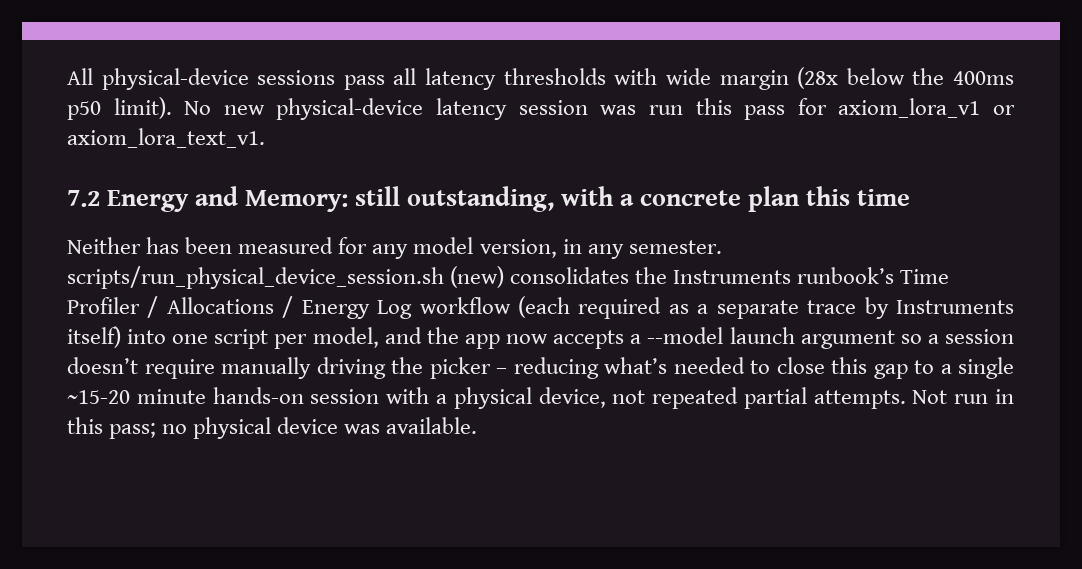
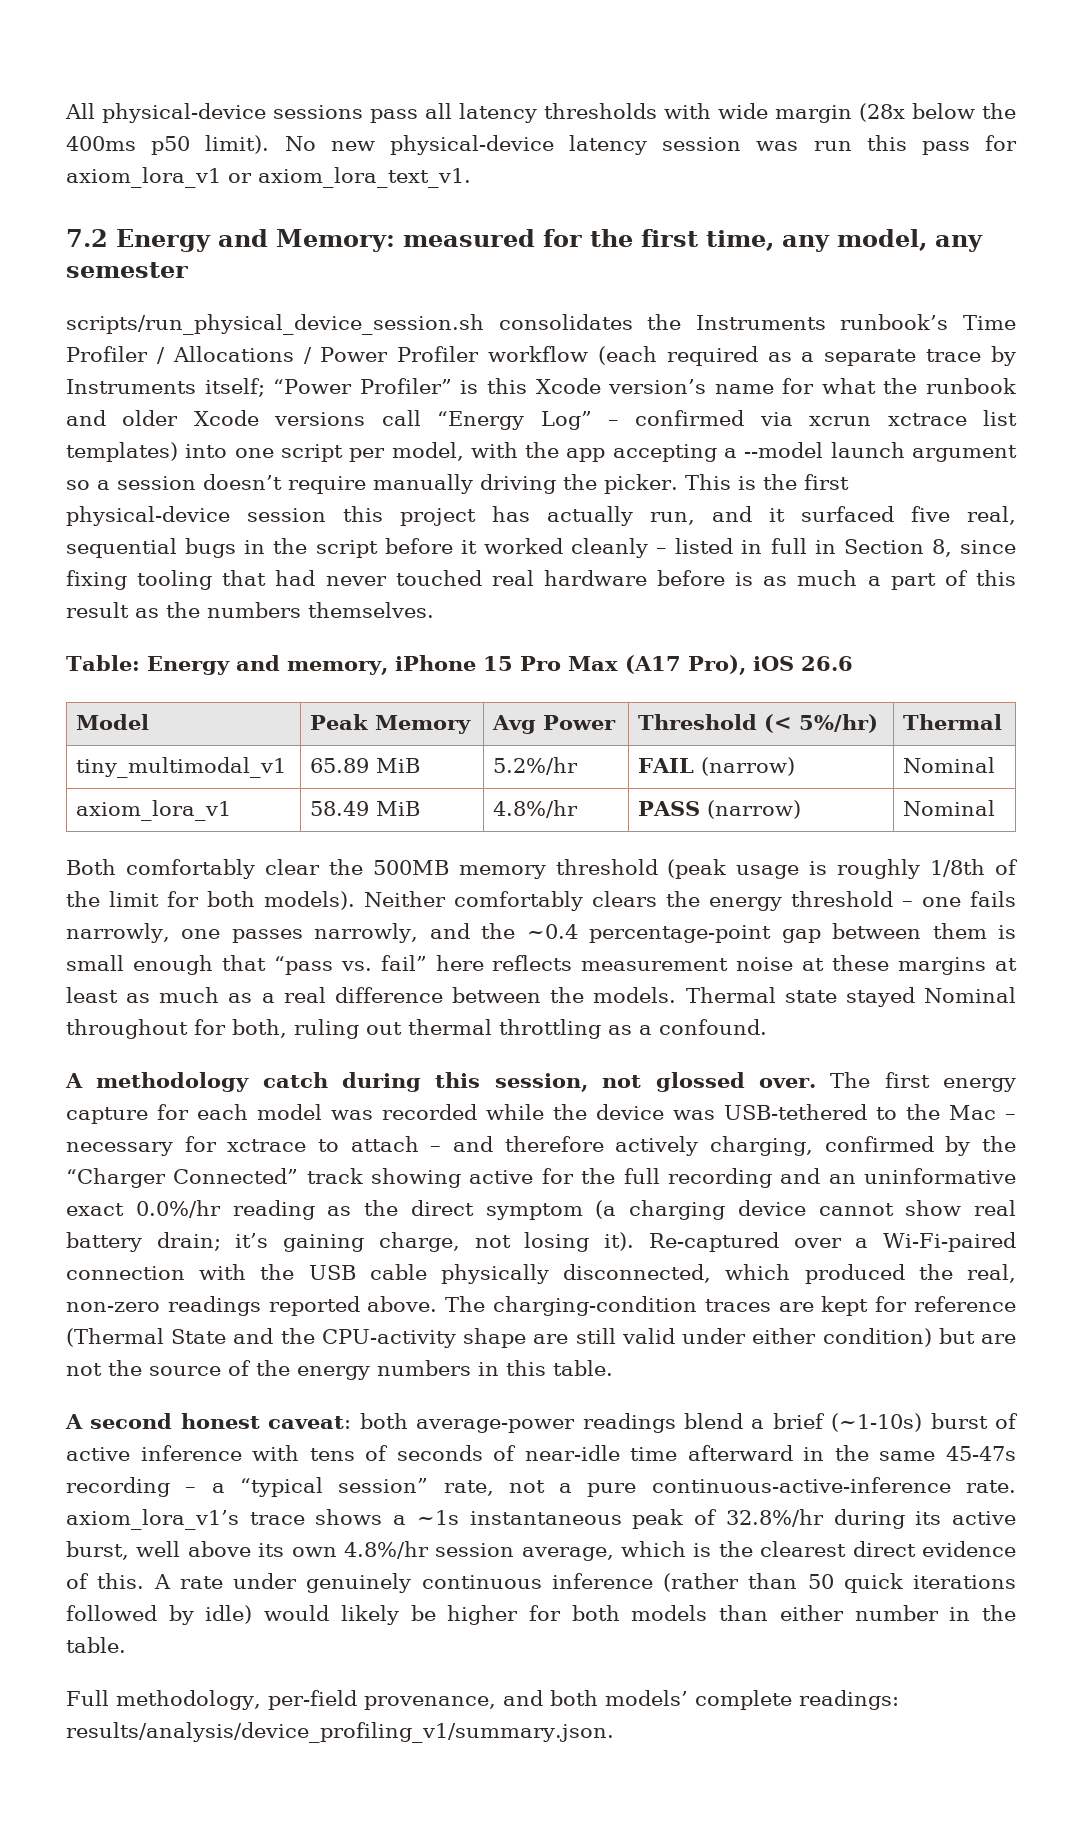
- 7.2 Energy and Memory: still outstanding, with a concrete plan this time
- Neither has been measured for any model version, in any semester. scripts/run_physical_device_session.sh (new) consolidates the Instruments runbook’s Time Profiler / Allocations / Energy Log workflow (each required as a separate trace by Instruments itself) into one script per model, and the app now accepts a --model launch argument so a session doesn’t require manually driving the picker – reducing what’s needed to close this gap to a single ~15-20 minute hands-on session with a physical device, not repeated partial attempts. Not run in this pass; no physical device was available.
+ 7.2 Energy and Memory: measured for the first time, any model, any semester
+ scripts/run_physical_device_session.sh consolidates the Instruments runbook’s Time Profiler / Allocations / Power Profiler workflow (each required as a separate trace by Instruments itself; “Power Profiler” is this Xcode version’s name for what the runbook and older Xcode versions call “Energy Log” – confirmed via xcrun xctrace list templates) into one script per model, with the app accepting a --model launch argument so a session doesn’t require manually driving the picker. This is the first physical-device session this project has actually run, and it surfaced five real, sequential bugs in the script before it worked cleanly – listed in full in Section 8, since fixing tooling that had never touched real hardware before is as much a part of this result as the numbers themselves.
+ Table: Energy and memory, iPhone 15 Pro Max (A17 Pro), iOS 26.6
+ Model | Peak Memory | Avg Power | Threshold (< 5%/hr) | Thermal
+ tiny_multimodal_v1 | 65.89 MiB | 5.2%/hr | FAIL (narrow) | Nominal
+ axiom_lora_v1 | 58.49 MiB | 4.8%/hr | PASS (narrow) | Nominal
+ Both comfortably clear the 500MB memory threshold (peak usage is roughly 1/8th of the limit for both models). Neither comfortably clears the energy threshold – one fails narrowly, one passes narrowly, and the ~0.4 percentage-point gap between them is small enough that “pass vs. fail” here reflects measurement noise at these margins at least as much as a real difference between the models. Thermal state stayed Nominal throughout for both, ruling out thermal throttling as a confound.
+ A methodology catch during this session, not glossed over. The first energy capture for each model was recorded while the device was USB-tethered to the Mac – necessary for xctrace to attach – and therefore actively charging, confirmed by the “Charger Connected” track showing active for the full recording and an uninformative exact 0.0%/hr reading as the direct symptom (a charging device cannot show real battery drain; it’s gaining charge, not losing it). Re-captured over a Wi-Fi-paired connection with the USB cable physically disconnected, which produced the real, non-zero readings reported above. The charging-condition traces are kept for reference (Thermal State and the CPU-activity shape are still valid under either condition) but are not the source of the energy numbers in this table.
+ A second honest caveat: both average-power readings blend a brief (~1-10s) burst of active inference with tens of seconds of near-idle time afterward in the same 45-47s recording – a “typical session” rate, not a pure continuous-active-inference rate. axiom_lora_v1’s trace shows a ~1s instantaneous peak of 32.8%/hr during its active burst, well above its own 4.8%/hr session average, which is the clearest direct evidence of this. A rate under genuinely continuous inference (rather than 50 quick iterations followed by idle) would likely be higher for both models than either number in the table.
+ Full methodology, per-field provenance, and both models’ complete readings: results/analysis/device_profiling_v1/summary.json.

